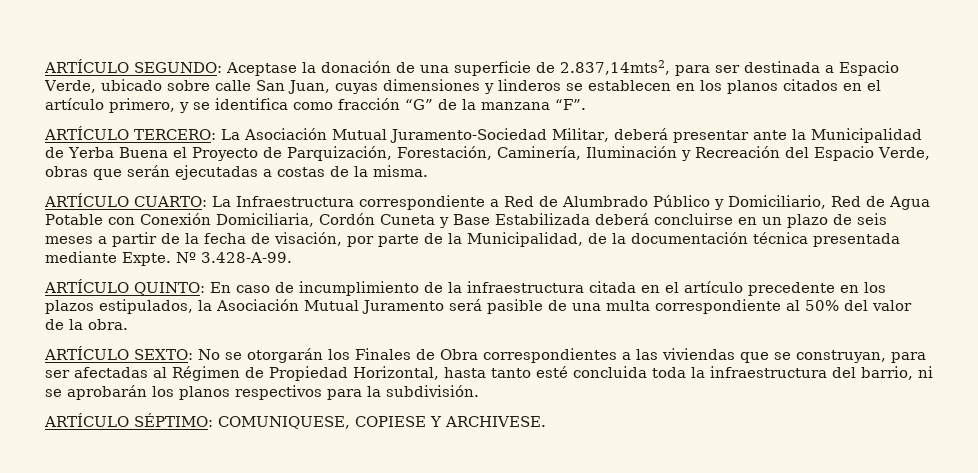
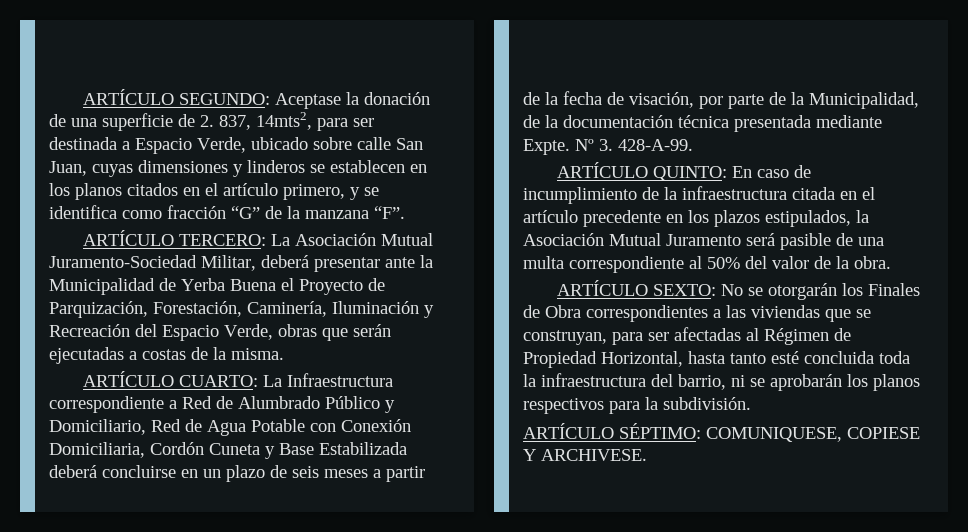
- ARTÍCULO SEGUNDO: Aceptase la donación de una superficie de 2.837,14mts2, para ser destinada a Espacio Verde, ubicado sobre calle San Juan, cuyas dimensiones y linderos se establecen en los planos citados en el artículo primero, y se identifica como fracción “G” de la manzana “F”.
+ ARTÍCULO SEGUNDO: Aceptase la donación de una superficie de 2. 837, 14mts2, para ser destinada a Espacio Verde, ubicado sobre calle San Juan, cuyas dimensiones y linderos se establecen en los planos citados en el artículo primero, y se identifica como fracción “G” de la manzana “F”.
- Nº 3.428-A-99.
+ Nº 3. 428-A-99.

